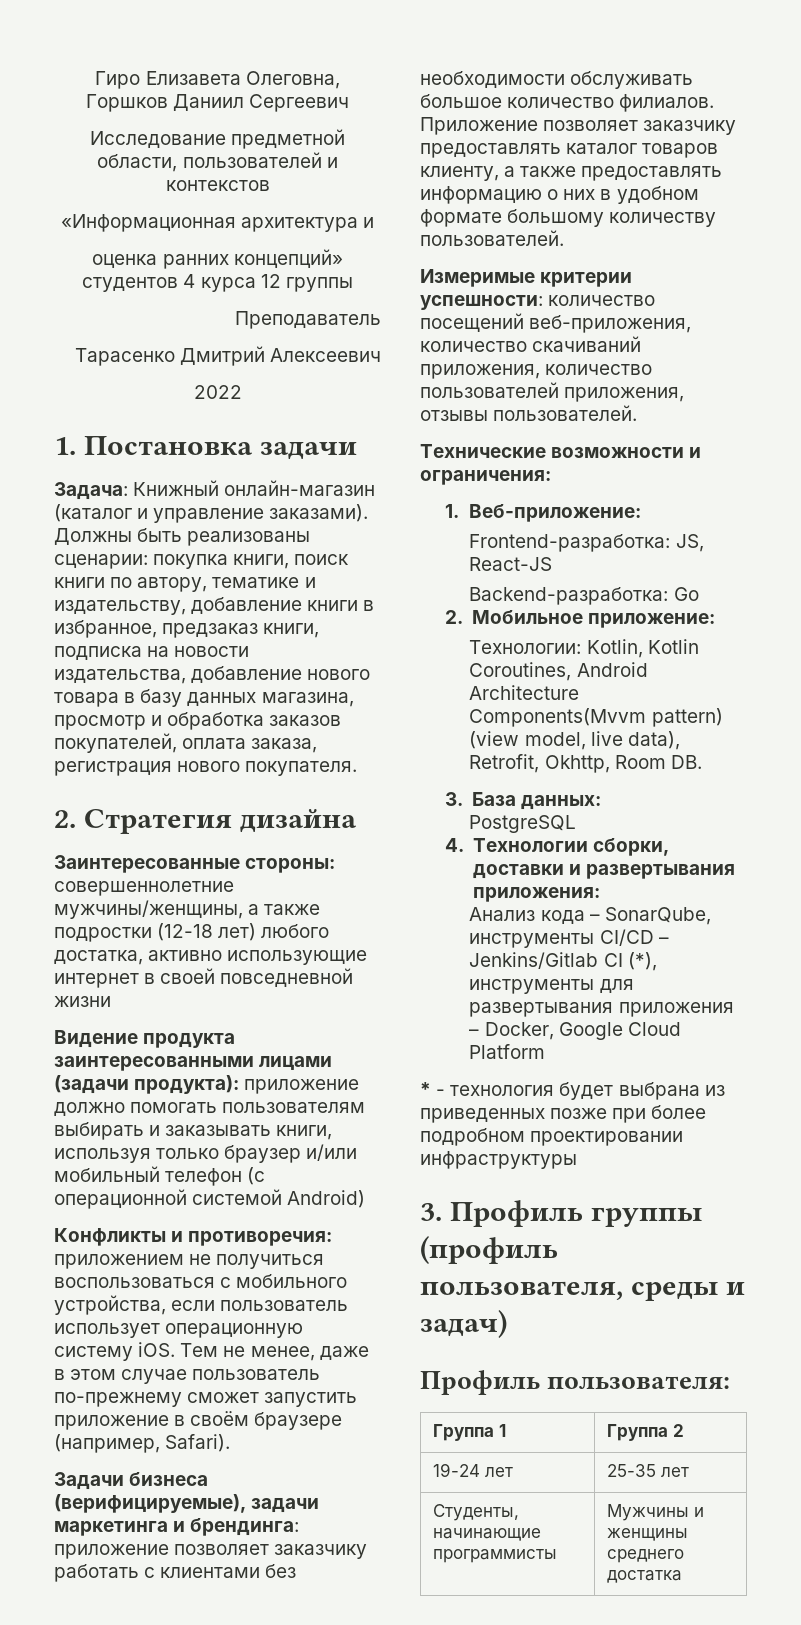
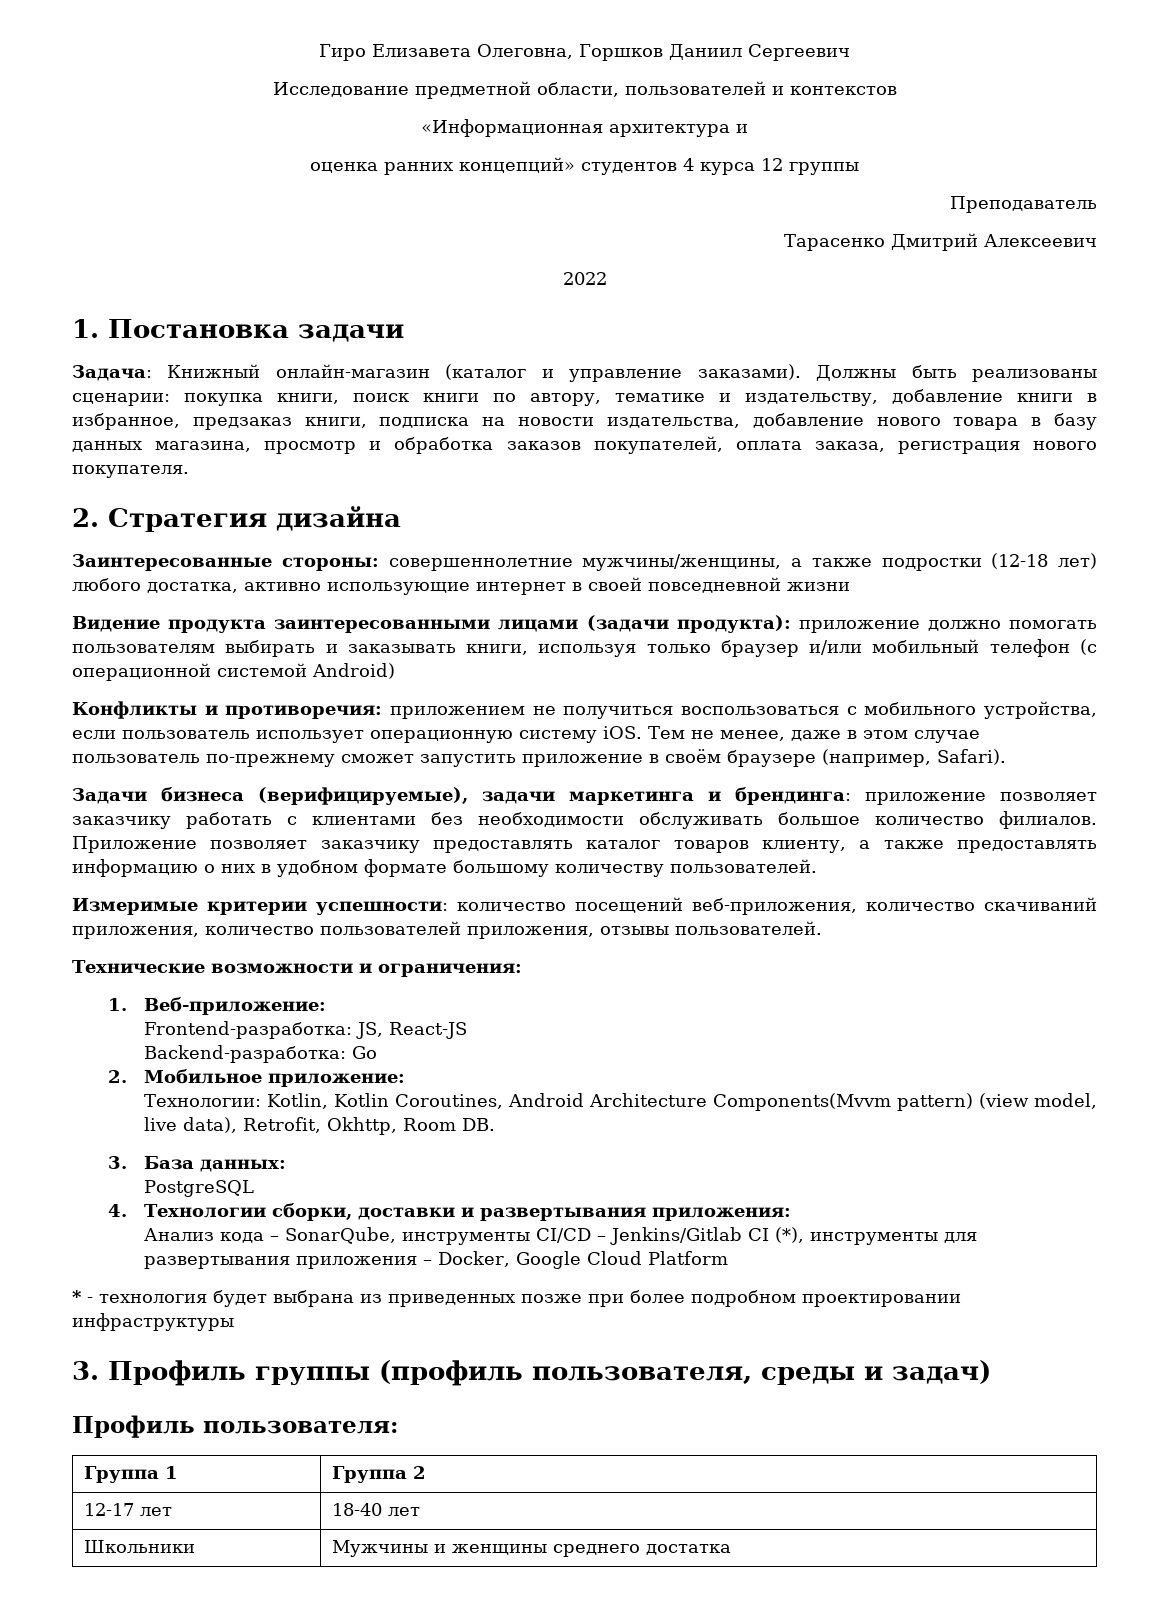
- 19-24 лет | 25-35 лет
+ 12-17 лет | 18-40 лет
- Студенты, начинающие программисты | Мужчины и женщины среднего достатка
+ Школьники | Мужчины и женщины среднего достатка

